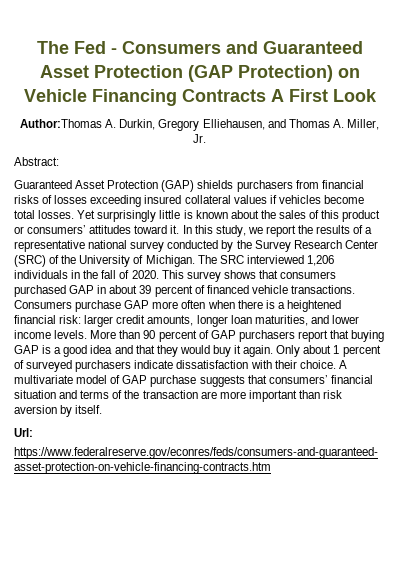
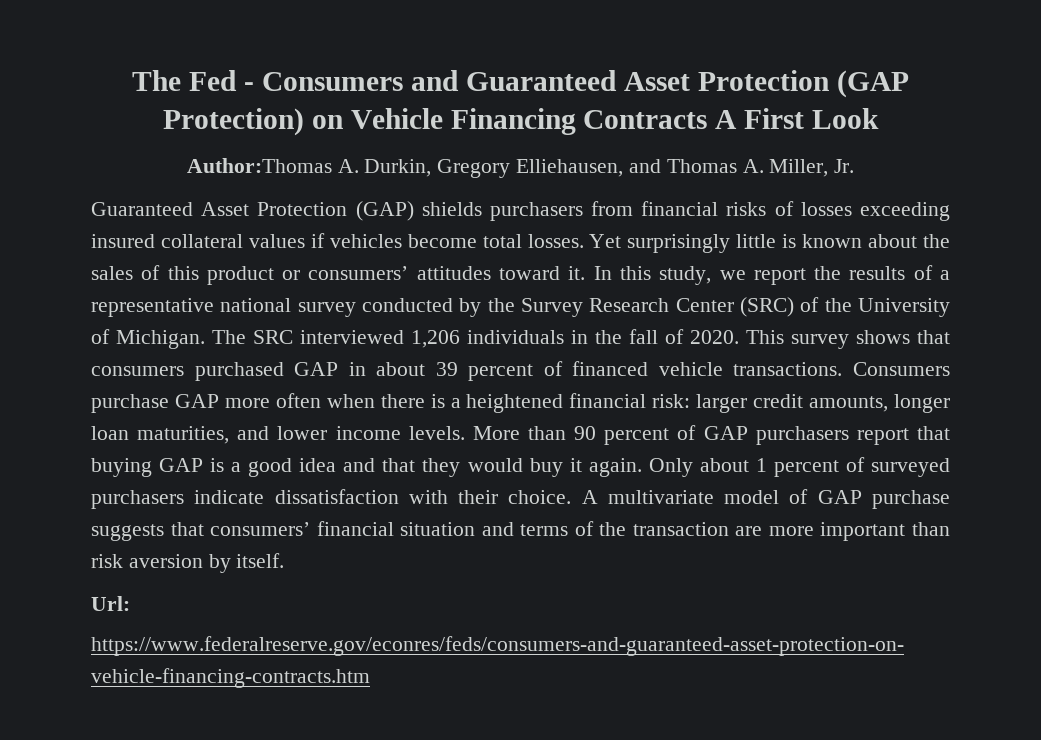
- Abstract:

